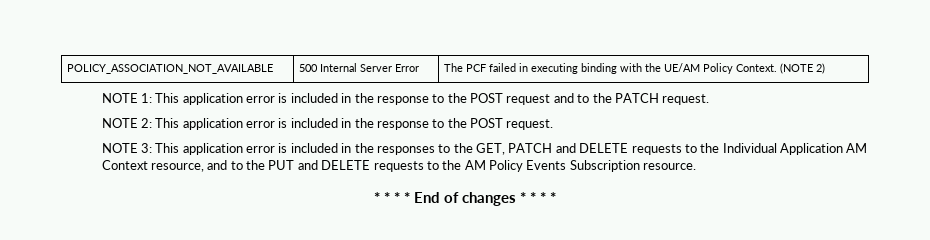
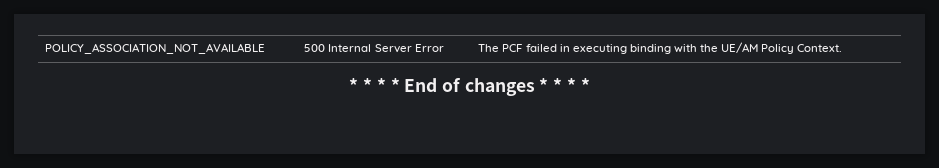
- POLICY_ASSOCIATION_NOT_AVAILABLE | 500 Internal Server Error | The PCF failed in executing binding with the UE/AM Policy Context. (NOTE 2)
- NOTE 1: This application error is included in the response to the POST request and to the PATCH request.
- NOTE 2: This application error is included in the response to the POST request.
- NOTE 3: This application error is included in the responses to the GET, PATCH and DELETE requests to the Individual Application AM Context resource, and to the PUT and DELETE requests to the AM Policy Events Subscription resource.
+ POLICY_ASSOCIATION_NOT_AVAILABLE | 500 Internal Server Error | The PCF failed in executing binding with the UE/AM Policy Context.

